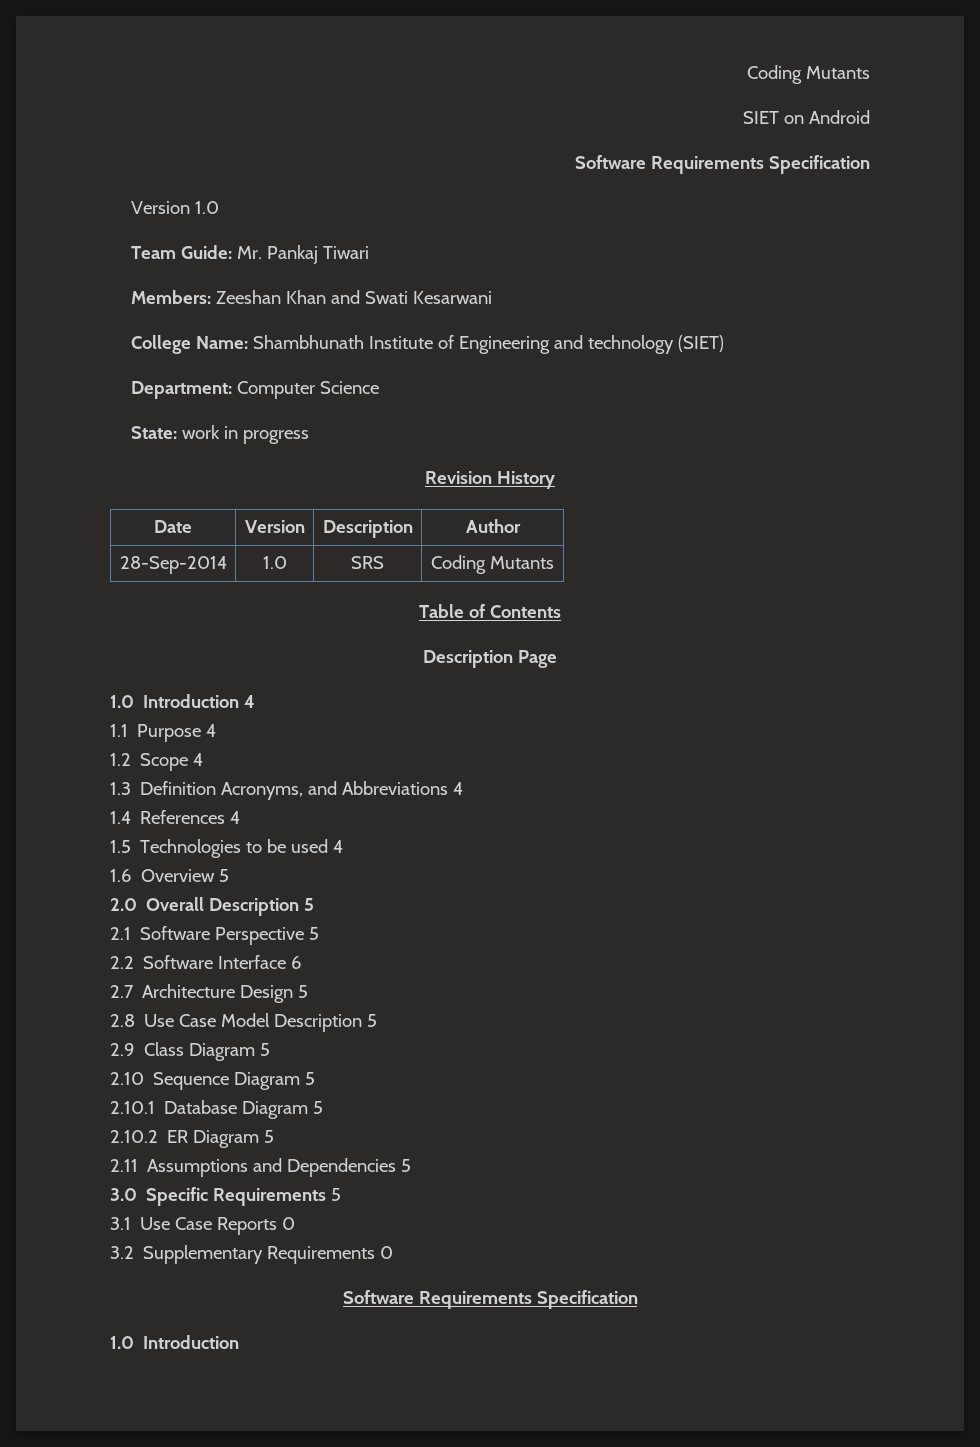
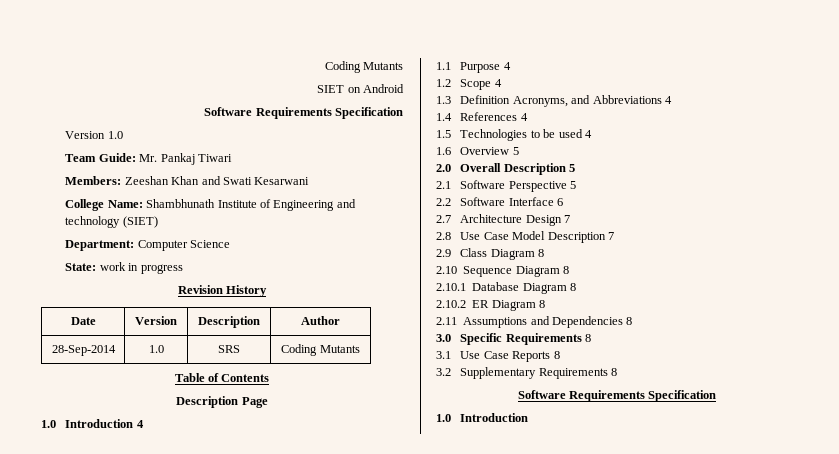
- 2.7 Architecture Design 5
+ 2.7 Architecture Design 7
- 2.8 Use Case Model Description 5
+ 2.8 Use Case Model Description 7
- 2.9 Class Diagram 5
+ 2.9 Class Diagram 8
- 2.10 Sequence Diagram 5
+ 2.10 Sequence Diagram 8
- 2.10.1 Database Diagram 5
+ 2.10.1 Database Diagram 8
- 2.10.2 ER Diagram 5
+ 2.10.2 ER Diagram 8
- 2.11 Assumptions and Dependencies 5
+ 2.11 Assumptions and Dependencies 8
- 3.0 Specific Requirements 5
+ 3.0 Specific Requirements 8
- 3.1 Use Case Reports 0
+ 3.1 Use Case Reports 8
- 3.2 Supplementary Requirements 0
+ 3.2 Supplementary Requirements 8

